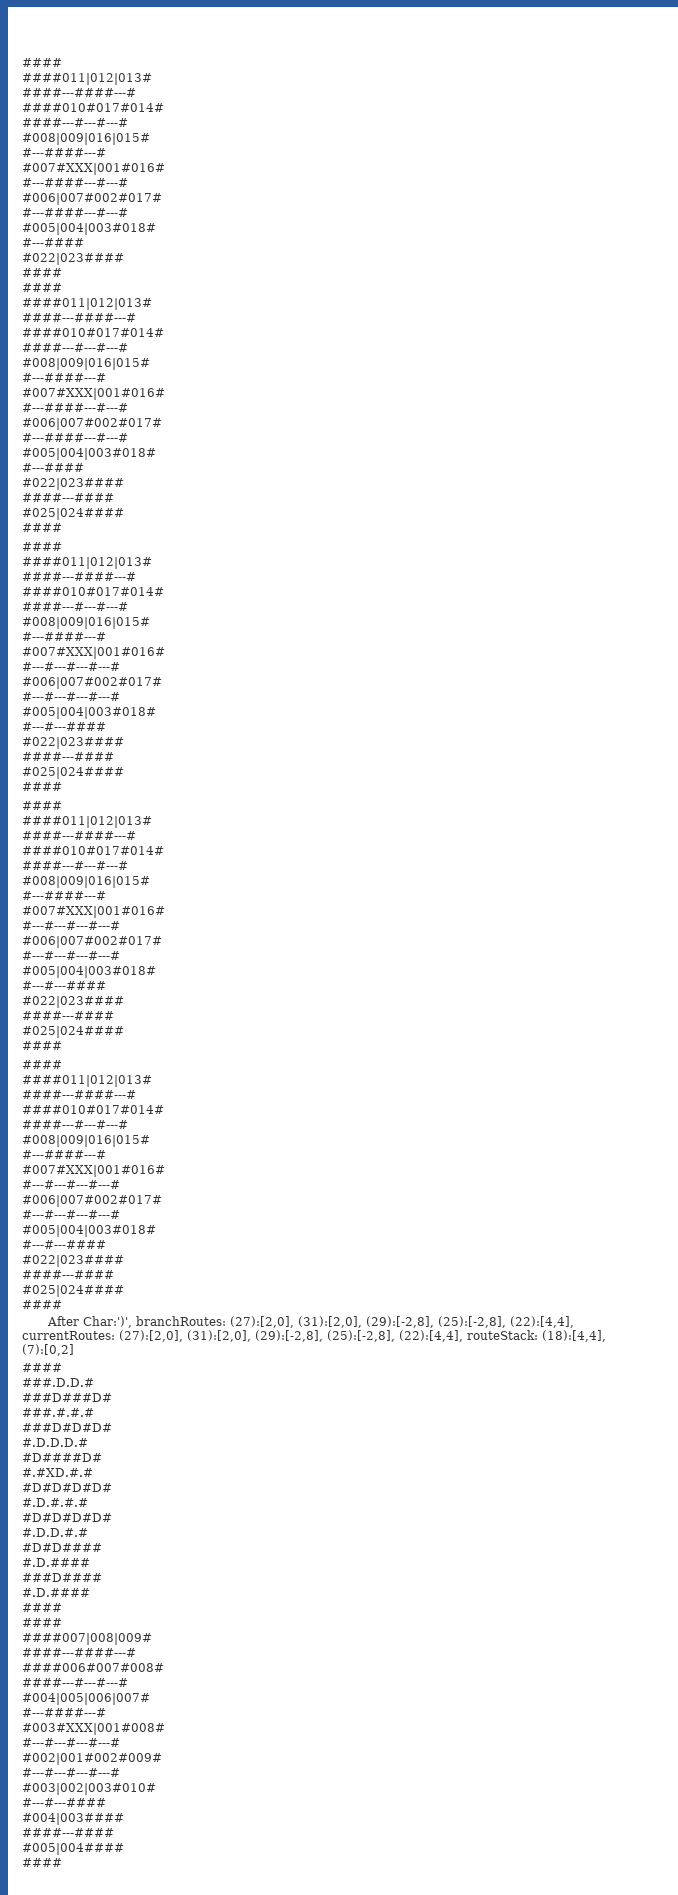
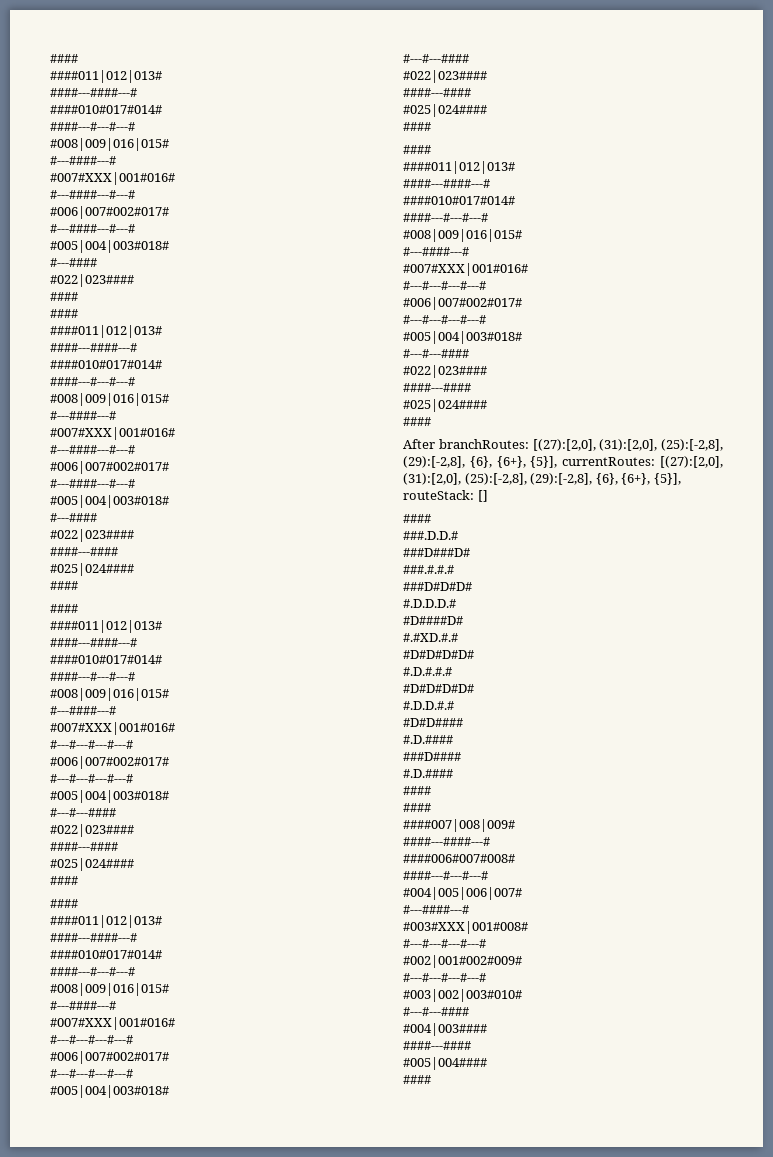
- After Char:')', branchRoutes: (27):[2,0], (31):[2,0], (29):[-2,8], (25):[-2,8], (22):[4,4], currentRoutes: (27):[2,0], (31):[2,0], (29):[-2,8], (25):[-2,8], (22):[4,4], routeStack: (18):[4,4], (7):[0,2]
+ After branchRoutes: [(27):[2,0], (31):[2,0], (25):[-2,8], (29):[-2,8], {6}, {6+}, {5}], currentRoutes: [(27):[2,0], (31):[2,0], (25):[-2,8], (29):[-2,8], {6}, {6+}, {5}], routeStack: []

